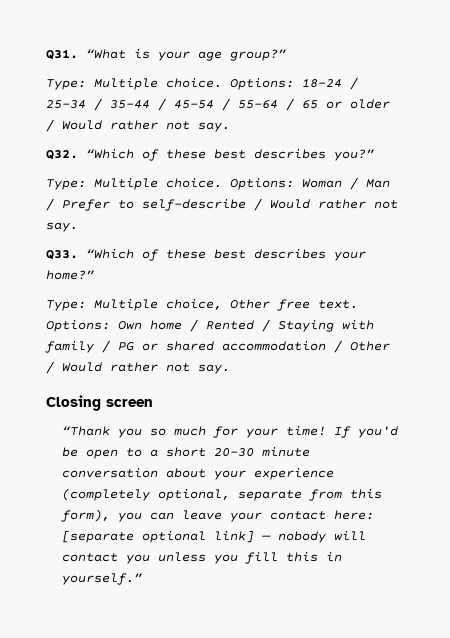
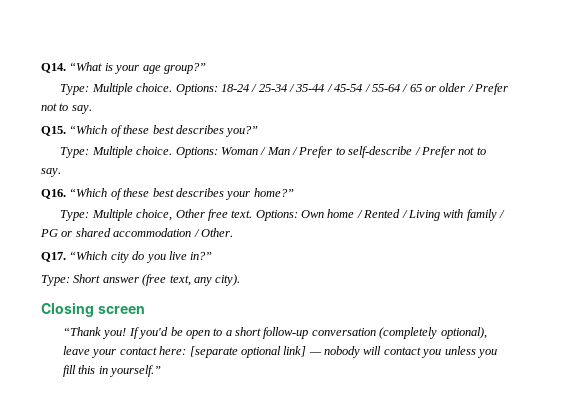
- Q31. “What is your age group?”
+ Q14. “What is your age group?”
- Options: 18-24 / 25-34 / 35-44 / 45-54 / 55-64 / 65 or older / Would rather not say.
- Q32. “Which of these best describes you?”
+ Options: 18-24 / 25-34 / 35-44 / 45-54 / 55-64 / 65 or older / Prefer not to say.
+ Q15. “Which of these best describes you?”
- Options: Woman / Man / Prefer to self-describe / Would rather not say.
- Q33. “Which of these best describes your home?”
+ Options: Woman / Man / Prefer to self-describe / Prefer not to say.
+ Q16. “Which of these best describes your home?”
- Options: Own home / Rented / Staying with family / PG or shared accommodation / Other / Would rather not say.
+ Options: Own home / Rented / Living with family / PG or shared accommodation / Other.
+ Q17. “Which city do you live in?”
+ Type: Short answer (free text, any city).
  Closing screen
- “Thank you so much for your time!
+ “Thank you!
- If you'd be open to a short 20-30 minute conversation about your experience (completely optional, separate from this form), you can leave your contact here: [separate optional link] — nobody will contact you unless you fill this in yourself.”
+ If you'd be open to a short follow-up conversation (completely optional), leave your contact here: [separate optional link] — nobody will contact you unless you fill this in yourself.”

